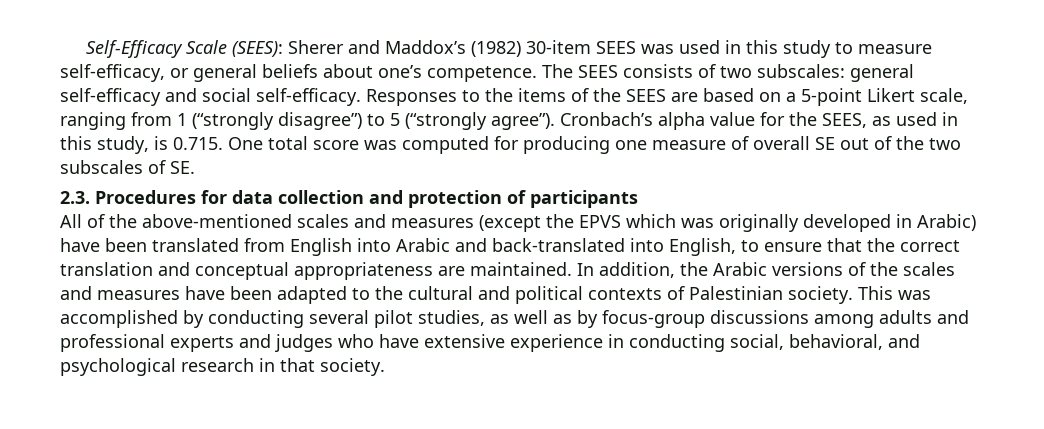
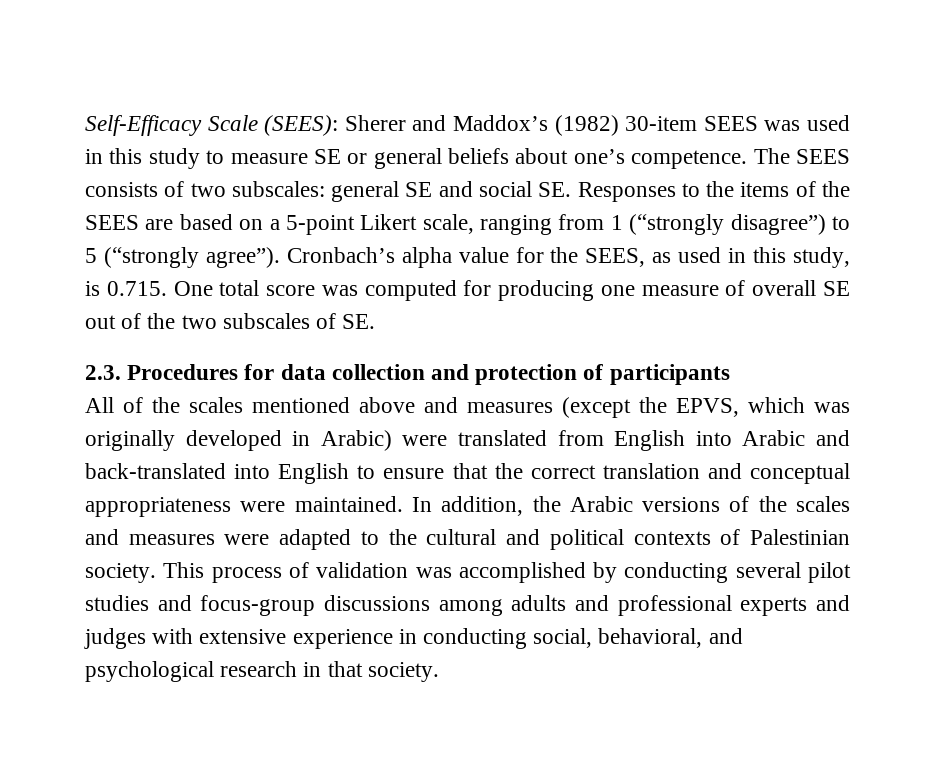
- Self-Efficacy Scale (SEES): Sherer and Maddox’s (1982) 30-item SEES was used in this study to measure self-efficacy, or general beliefs about one’s competence.
+ Self-Efficacy Scale (SEES): Sherer and Maddox’s (1982) 30-item SEES was used in this study to measure SE or general beliefs about one’s competence.
- The SEES consists of two subscales: general self-efficacy and social self-efficacy. Responses to the items of the SEES are based on a 5-point Likert scale, ranging from 1 (“strongly disagree”) to 5 (“strongly agree”).
+ The SEES consists of two subscales: general SE and social SE. Responses to the items of the SEES are based on a 5-point Likert scale, ranging from 1 (“strongly disagree”) to 5 (“strongly agree”).
- All of the above-mentioned scales and measures (except the EPVS which was originally developed in Arabic) have been translated from English into Arabic and back-translated into English, to ensure that the correct translation and conceptual appropriateness are maintained.
+ All of the scales mentioned above and measures (except the EPVS, which was originally developed in Arabic) were translated from English into Arabic and back-translated into English to ensure that the correct translation and conceptual appropriateness were maintained.
- In addition, the Arabic versions of the scales and measures have been adapted to the cultural and political contexts of Palestinian society.
+ In addition, the Arabic versions of the scales and measures were adapted to the cultural and political contexts of Palestinian society.
- This was accomplished by conducting several pilot studies, as well as by focus-group discussions among adults and professional experts and judges who have extensive experience in conducting social, behavioral, and psychological research in that society.
+ This process of validation was accomplished by conducting several pilot studies and focus-group discussions among adults and professional experts and judges with extensive experience in conducting social, behavioral, and psychological research in that society.

